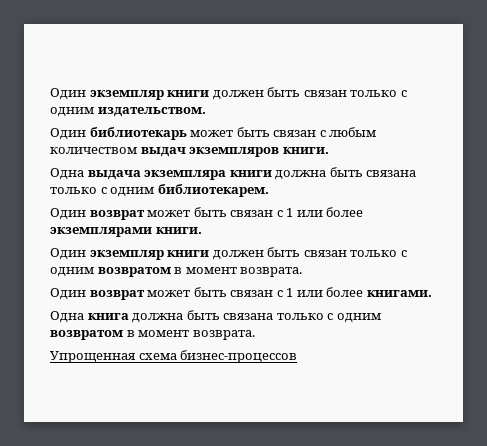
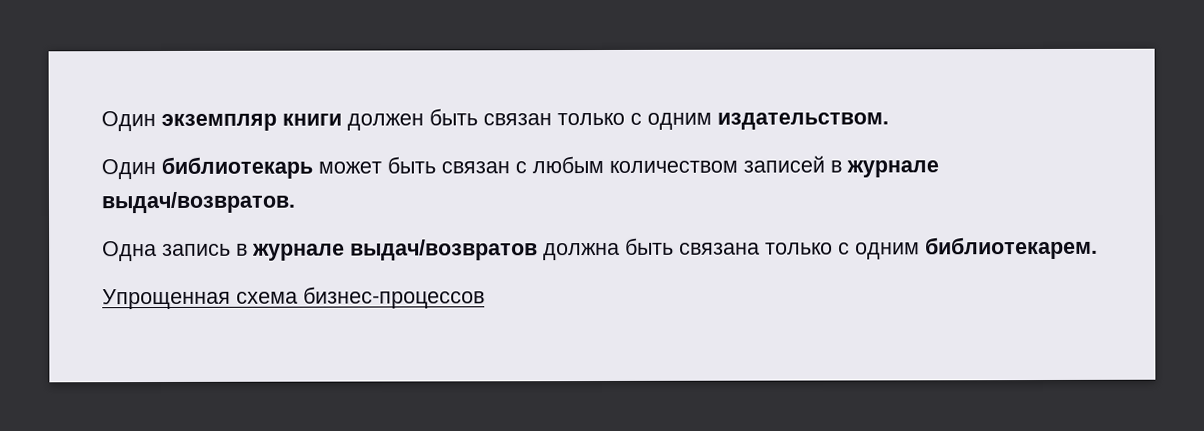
- Один библиотекарь может быть связан с любым количеством выдач экземпляров книги.
- Одна выдача экземпляра книги должна быть связана только с одним библиотекарем.
+ Один библиотекарь может быть связан с любым количеством записей в журнале выдач/возвратов.
+ Одна запись в журнале выдач/возвратов должна быть связана только с одним библиотекарем.
- Один возврат может быть связан с 1 или более экземплярами книги.
- Один экземпляр книги должен быть связан только с одним возвратом в момент возврата.
- Один возврат может быть связан с 1 или более книгами.
- Одна книга должна быть связана только с одним возвратом в момент возврата.

